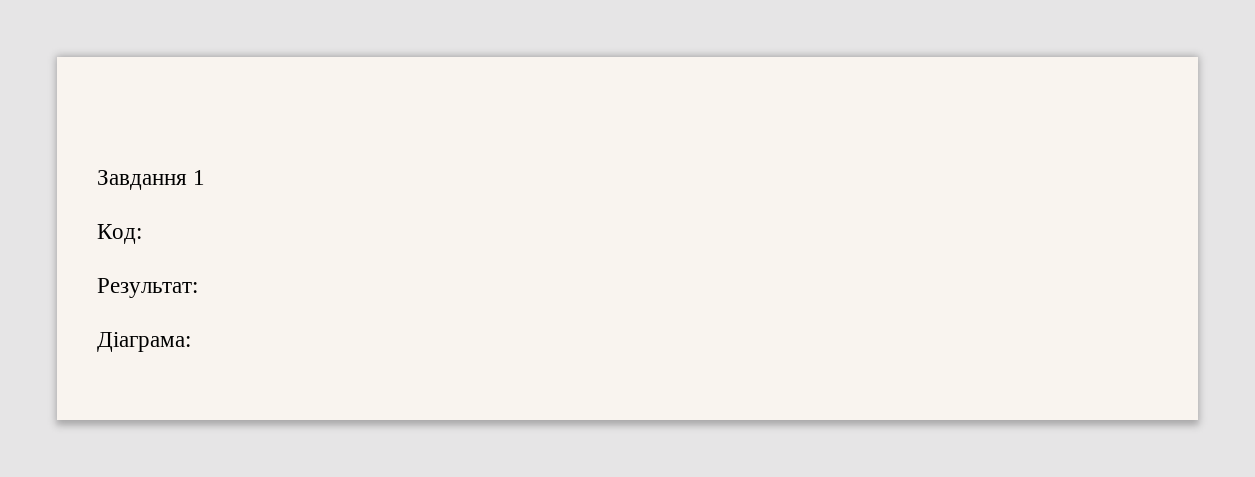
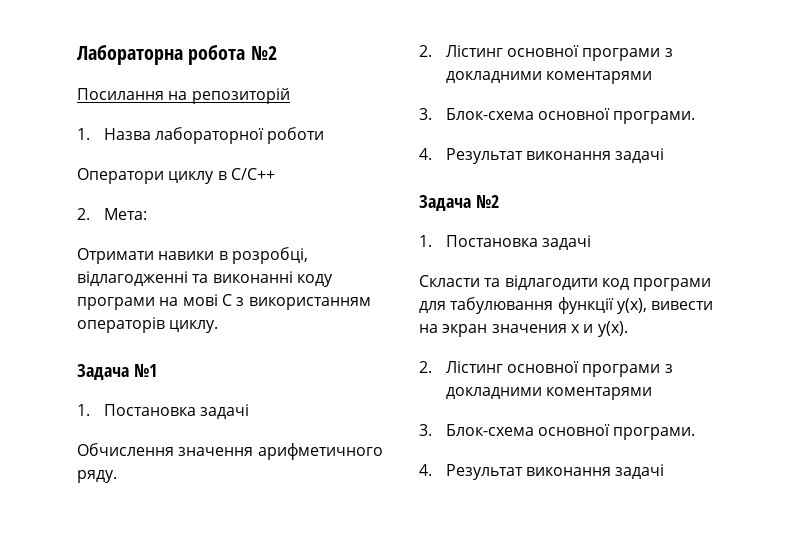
- Завдання 1
- Код:
- Результат:
- Діаграма:
+ Лабораторна робота №2
+ Посилання на репозиторій
+ 1. Назва лабораторної роботи
+ Оператори циклу в С/С++
+ 2. Мета:
+ Отримати навики в розробці, відлагодженні та виконанні коду програми на мові С з використанням операторів циклу.
+ Задача №1
+ 1. Постановка задачі
+ Обчислення значення арифметичного ряду.
+ 2. Лістинг основної програми з докладними коментарями
+ 3. Блок-схема основної програми.
+ 4. Результат виконання задачі
+ Задача №2
+ 1. Постановка задачі
+ Скласти та відлагодити код програми для табулювання функції y(x), вивести на экран значения x и y(x).
+ 2. Лістинг основної програми з докладними коментарями
+ 3. Блок-схема основної програми.
+ 4. Результат виконання задачі

